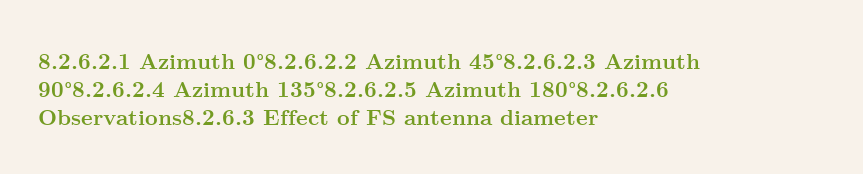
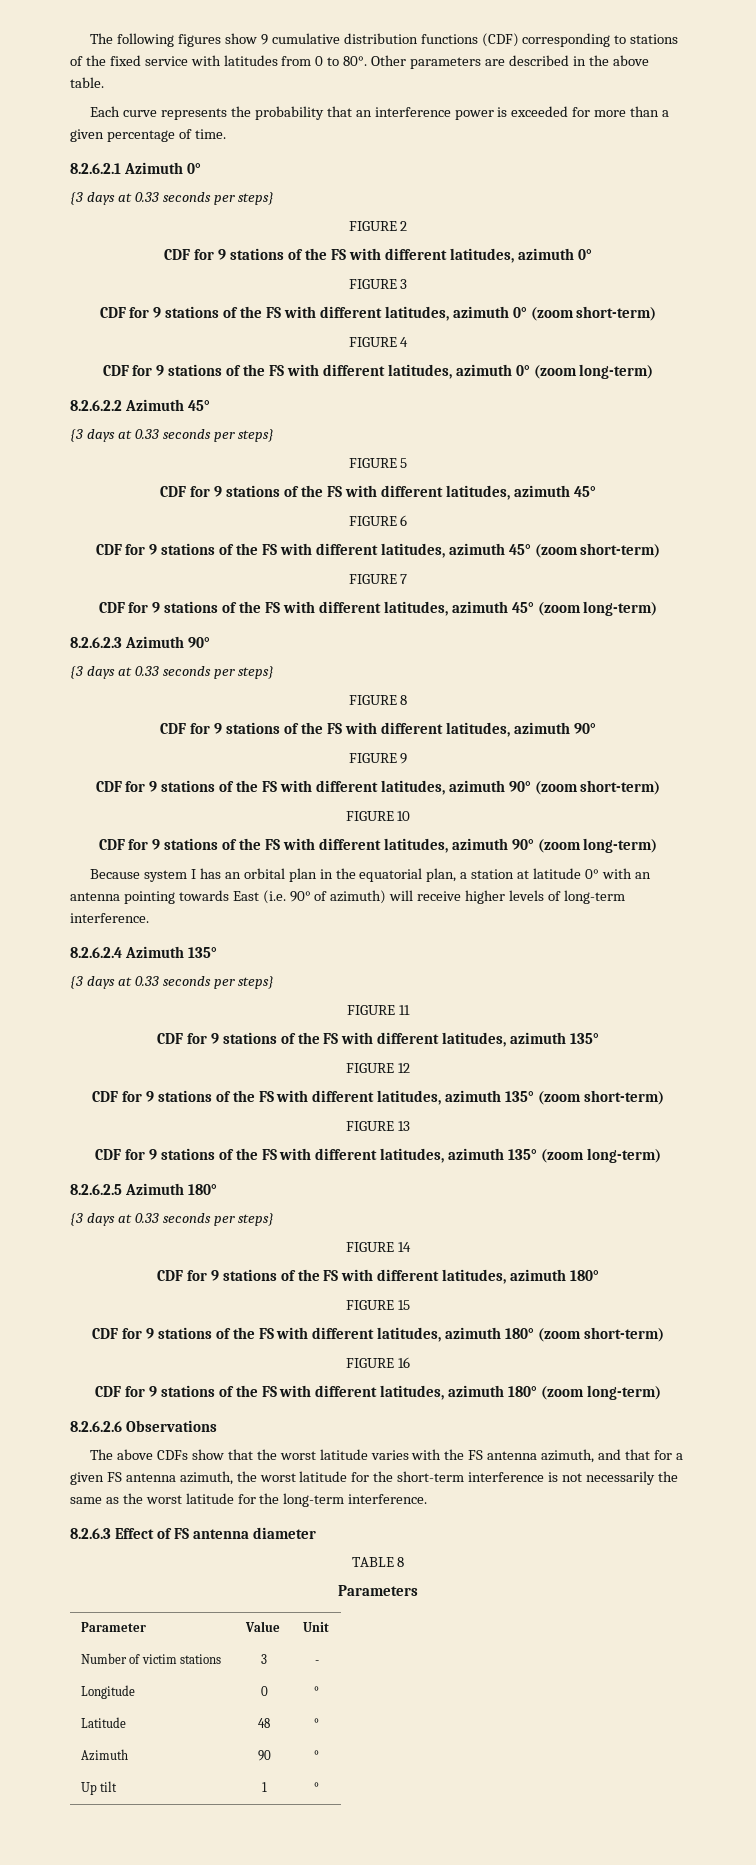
- 8.2.6.2.1 Azimuth 0°8.2.6.2.2 Azimuth 45°8.2.6.2.3 Azimuth 90°8.2.6.2.4 Azimuth 135°8.2.6.2.5 Azimuth 180°8.2.6.2.6 Observations8.2.6.3 Effect of FS antenna diameter
+ The following figures show 9 cumulative distribution functions (CDF) corresponding to stations of the fixed service with latitudes from 0 to 80°. Other parameters are described in the above table.
+ Each curve represents the probability that an interference power is exceeded for more than a given percentage of time.
+ 8.2.6.2.1 Azimuth 0°
+ {3 days at 0.33 seconds per steps}
+ FIGURE 2
+ CDF for 9 stations of the FS with different latitudes, azimuth 0°
+ FIGURE 3
+ CDF for 9 stations of the FS with different latitudes, azimuth 0° (zoom short-term)
+ FIGURE 4
+ CDF for 9 stations of the FS with different latitudes, azimuth 0° (zoom long-term)
+ 8.2.6.2.2 Azimuth 45°
+ {3 days at 0.33 seconds per steps}
+ FIGURE 5
+ CDF for 9 stations of the FS with different latitudes, azimuth 45°
+ FIGURE 6
+ CDF for 9 stations of the FS with different latitudes, azimuth 45° (zoom short-term)
+ FIGURE 7
+ CDF for 9 stations of the FS with different latitudes, azimuth 45° (zoom long-term)
+ 8.2.6.2.3 Azimuth 90°
+ {3 days at 0.33 seconds per steps}
+ FIGURE 8
+ CDF for 9 stations of the FS with different latitudes, azimuth 90°
+ FIGURE 9
+ CDF for 9 stations of the FS with different latitudes, azimuth 90° (zoom short-term)
+ FIGURE 10
+ CDF for 9 stations of the FS with different latitudes, azimuth 90° (zoom long-term)
+ Because system I has an orbital plan in the equatorial plan, a station at latitude 0° with an antenna pointing towards East (i.e. 90° of azimuth) will receive higher levels of long-term interference.
+ 8.2.6.2.4 Azimuth 135°
+ {3 days at 0.33 seconds per steps}
+ FIGURE 11
+ CDF for 9 stations of the FS with different latitudes, azimuth 135°
+ FIGURE 12
+ CDF for 9 stations of the FS with different latitudes, azimuth 135° (zoom short-term)
+ FIGURE 13
+ CDF for 9 stations of the FS with different latitudes, azimuth 135° (zoom long-term)
+ 8.2.6.2.5 Azimuth 180°
+ {3 days at 0.33 seconds per steps}
+ FIGURE 14
+ CDF for 9 stations of the FS with different latitudes, azimuth 180°
+ FIGURE 15
+ CDF for 9 stations of the FS with different latitudes, azimuth 180° (zoom short-term)
+ FIGURE 16
+ CDF for 9 stations of the FS with different latitudes, azimuth 180° (zoom long-term)
+ 8.2.6.2.6 Observations
+ The above CDFs show that the worst latitude varies with the FS antenna azimuth, and that for a given FS antenna azimuth, the worst latitude for the short-term interference is not necessarily the same as the worst latitude for the long-term interference.
+ 8.2.6.3 Effect of FS antenna diameter
+ TABLE 8
+ Parameters
+ Parameter | Value | Unit
+ Number of victim stations | 3 | -
+ Longitude | 0 | °
+ Latitude | 48 | °
+ Azimuth | 90 | °
+ Up tilt | 1 | °

